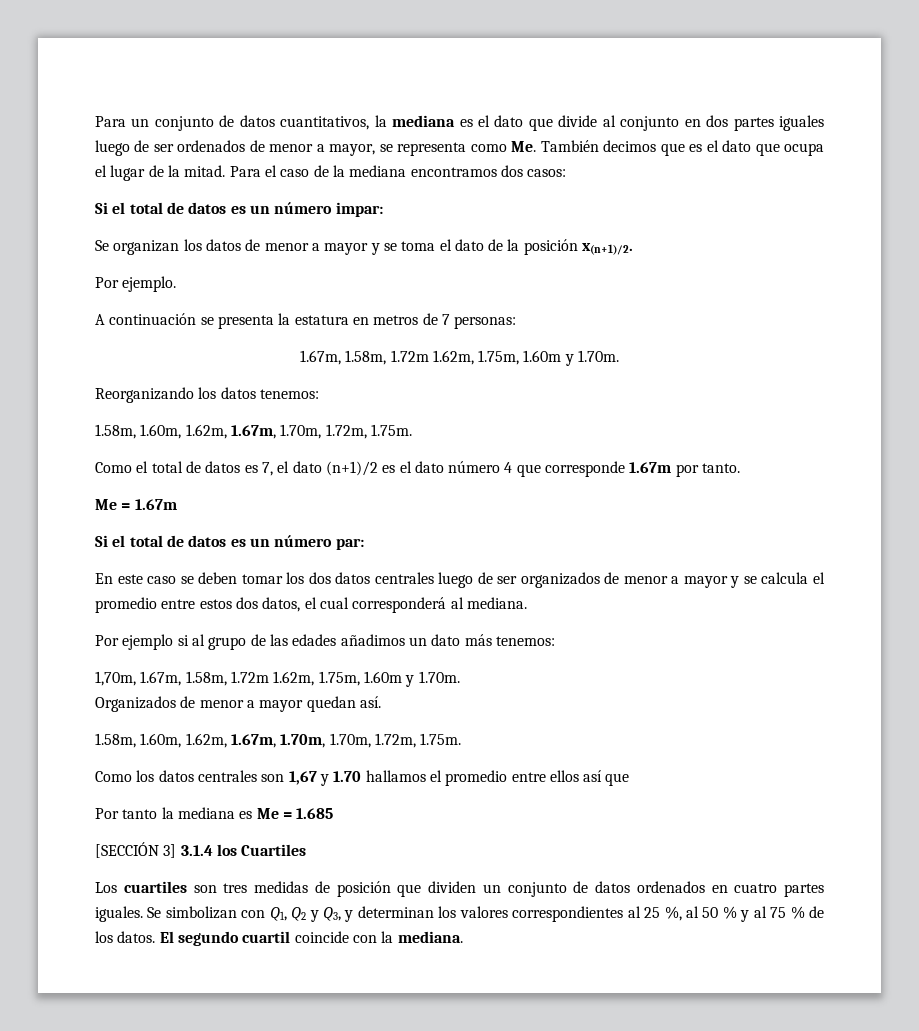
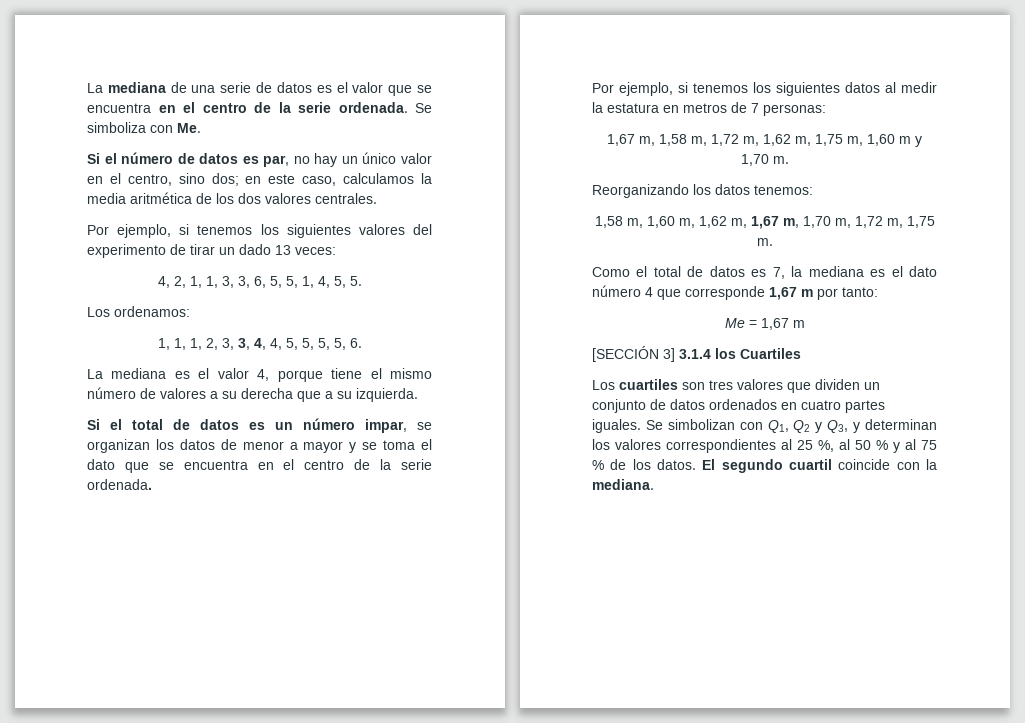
- Para un conjunto de datos cuantitativos, la mediana es el dato que divide al conjunto en dos partes iguales luego de ser ordenados de menor a mayor, se representa como Me. También decimos que es el dato que ocupa el lugar de la mitad. Para el caso de la mediana encontramos dos casos:
- Si el total de datos es un número impar:
- Se organizan los datos de menor a mayor y se toma el dato de la posición x(n+1)/2.
- Por ejemplo.
- A continuación se presenta la estatura en metros de 7 personas:
- 1.67m, 1.58m, 1.72m 1.62m, 1.75m, 1.60m y 1.70m.
+ La mediana de una serie de datos es el valor que se encuentra en el centro de la serie ordenada. Se simboliza con Me.
+ Si el número de datos es par, no hay un único valor en el centro, sino dos; en este caso, calculamos la media aritmética de los dos valores centrales.
+ Por ejemplo, si tenemos los siguientes valores del experimento de tirar un dado 13 veces:
+ 4, 2, 1, 1, 3, 3, 6, 5, 5, 1, 4, 5, 5.
+ Los ordenamos:
+ 1, 1, 1, 2, 3, 3, 4, 4, 5, 5, 5, 5, 6.
+ La mediana es el valor 4, porque tiene el mismo número de valores a su derecha que a su izquierda.
+ Si el total de datos es un número impar, se organizan los datos de menor a mayor y se toma el dato que se encuentra en el centro de la serie ordenada.
+ Por ejemplo, si tenemos los siguientes datos al medir la estatura en metros de 7 personas:
+ 1,67 m, 1,58 m, 1,72 m, 1,62 m, 1,75 m, 1,60 m y 1,70 m.
  Reorganizando los datos tenemos:
- 1.58m, 1.60m, 1.62m, 1.67m, 1.70m, 1.72m, 1.75m.
+ 1,58 m, 1,60 m, 1,62 m, 1,67 m, 1,70 m, 1,72 m, 1,75 m.
- Como el total de datos es 7, el dato (n+1)/2 es el dato número 4 que corresponde 1.67m por tanto.
- Me = 1.67m
- Si el total de datos es un número par:
- En este caso se deben tomar los dos datos centrales luego de ser organizados de menor a mayor y se calcula el promedio entre estos dos datos, el cual corresponderá al mediana.
- Por ejemplo si al grupo de las edades añadimos un dato más tenemos:
- 1,70m, 1.67m, 1.58m, 1.72m 1.62m, 1.75m, 1.60m y 1.70m.
- Organizados de menor a mayor quedan así.
- 1.58m, 1.60m, 1.62m, 1.67m, 1.70m, 1.70m, 1.72m, 1.75m.
- Como los datos centrales son 1,67 y 1.70 hallamos el promedio entre ellos así que
- Por tanto la mediana es Me = 1.685
+ Como el total de datos es 7, la mediana es el dato número 4 que corresponde 1,67 m por tanto:
+ Me = 1,67 m
- Los cuartiles son tres medidas de posición que dividen un conjunto de datos ordenados en cuatro partes iguales.
+ Los cuartiles son tres valores que dividen un conjunto de datos ordenados en cuatro partes iguales.

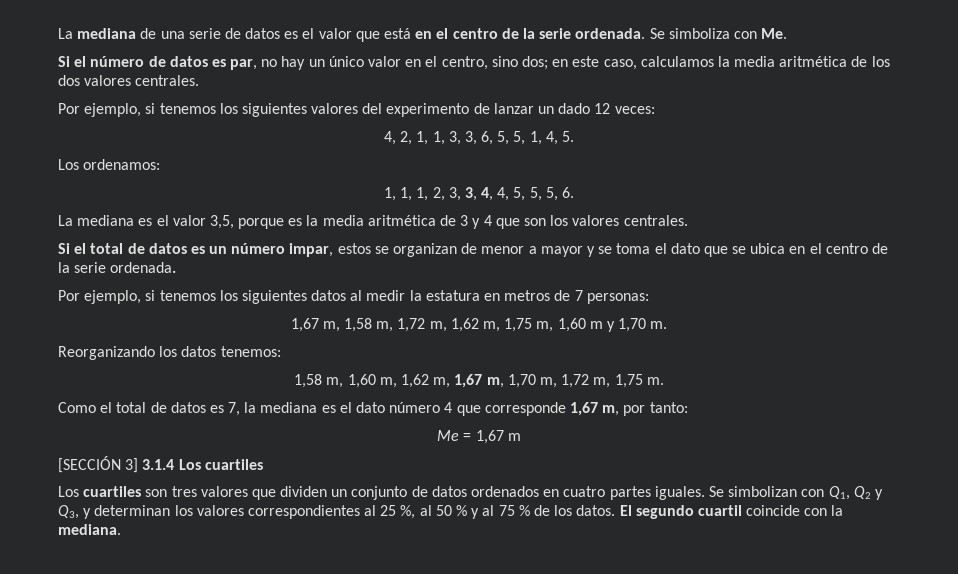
- La mediana de una serie de datos es el valor que se encuentra en el centro de la serie ordenada.
+ La mediana de una serie de datos es el valor que está en el centro de la serie ordenada.
- Por ejemplo, si tenemos los siguientes valores del experimento de tirar un dado 13 veces:
+ Por ejemplo, si tenemos los siguientes valores del experimento de lanzar un dado 12 veces:
- 4, 2, 1, 1, 3, 3, 6, 5, 5, 1, 4, 5, 5.
+ 4, 2, 1, 1, 3, 3, 6, 5, 5, 1, 4, 5.
- 1, 1, 1, 2, 3, 3, 4, 4, 5, 5, 5, 5, 6.
+ 1, 1, 1, 2, 3, 3, 4, 4, 5, 5, 5, 6.
- La mediana es el valor 4, porque tiene el mismo número de valores a su derecha que a su izquierda.
+ La mediana es el valor 3,5, porque es la media aritmética de 3 y 4 que son los valores centrales.
- Si el total de datos es un número impar, se organizan los datos de menor a mayor y se toma el dato que se encuentra en el centro de la serie ordenada.
+ Si el total de datos es un número impar, estos se organizan de menor a mayor y se toma el dato que se ubica en el centro de la serie ordenada.
- Como el total de datos es 7, la mediana es el dato número 4 que corresponde 1,67 m por tanto:
+ Como el total de datos es 7, la mediana es el dato número 4 que corresponde 1,67 m, por tanto:
- [SECCIÓN 3] 3.1.4 los Cuartiles
+ [SECCIÓN 3] 3.1.4 Los cuartiles

